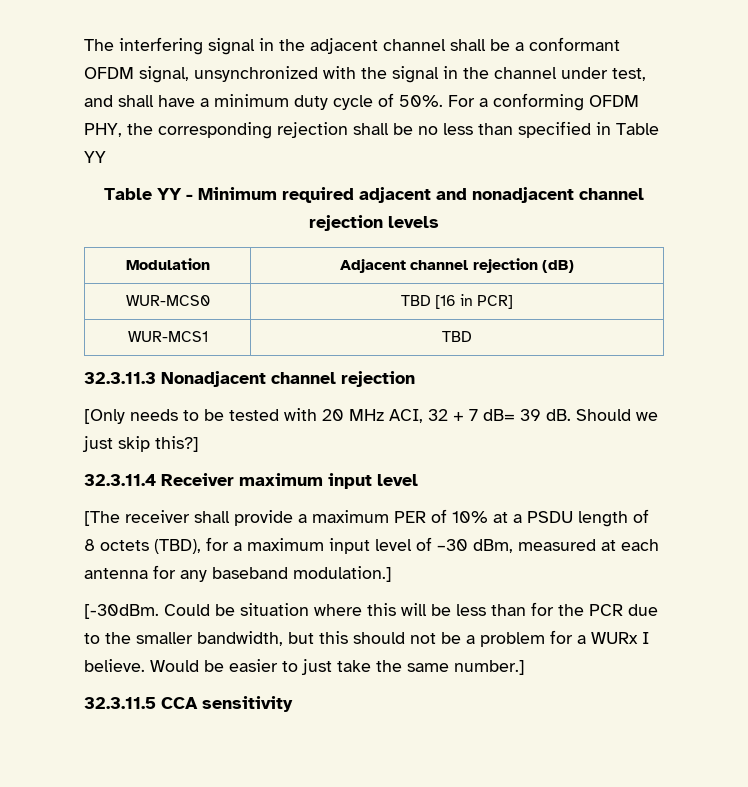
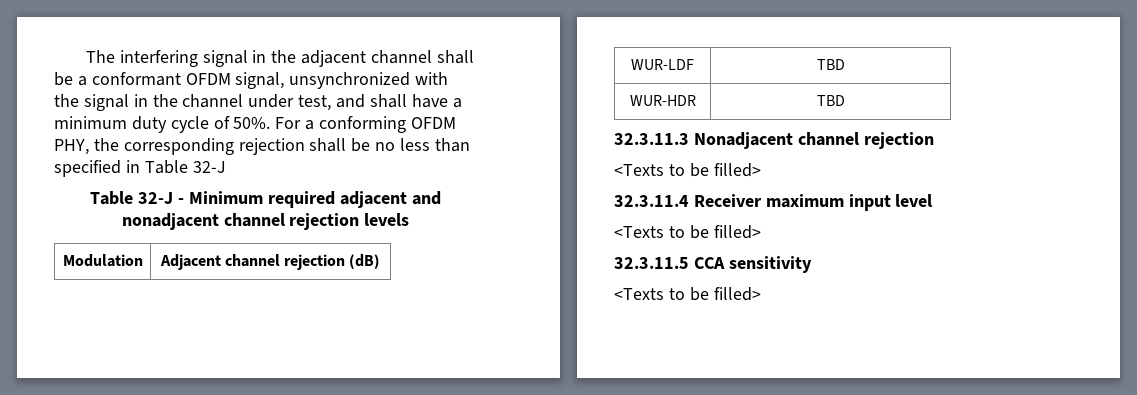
- For a conforming OFDM PHY, the corresponding rejection shall be no less than specified in Table YY
- Table YY - Minimum required adjacent and nonadjacent channel rejection levels
+ For a conforming OFDM PHY, the corresponding rejection shall be no less than specified in Table 32-J
+ Table 32-J - Minimum required adjacent and nonadjacent channel rejection levels
- WUR-MCS0 | TBD [16 in PCR]
- WUR-MCS1 | TBD
+ WUR-LDF | TBD
+ WUR-HDR | TBD
  32.3.11.3 Nonadjacent channel rejection
- [Only needs to be tested with 20 MHz ACI, 32 + 7 dB= 39 dB. Should we just skip this?]
+ <Texts to be filled>
  32.3.11.4 Receiver maximum input level
- [The receiver shall provide a maximum PER of 10% at a PSDU length of 8 octets (TBD), for a maximum input level of –30 dBm, measured at each antenna for any baseband modulation.]
- [-30dBm. Could be situation where this will be less than for the PCR due to the smaller bandwidth, but this should not be a problem for a WURx I believe. Would be easier to just take the same number.]
+ <Texts to be filled>
  32.3.11.5 CCA sensitivity
+ <Texts to be filled>

